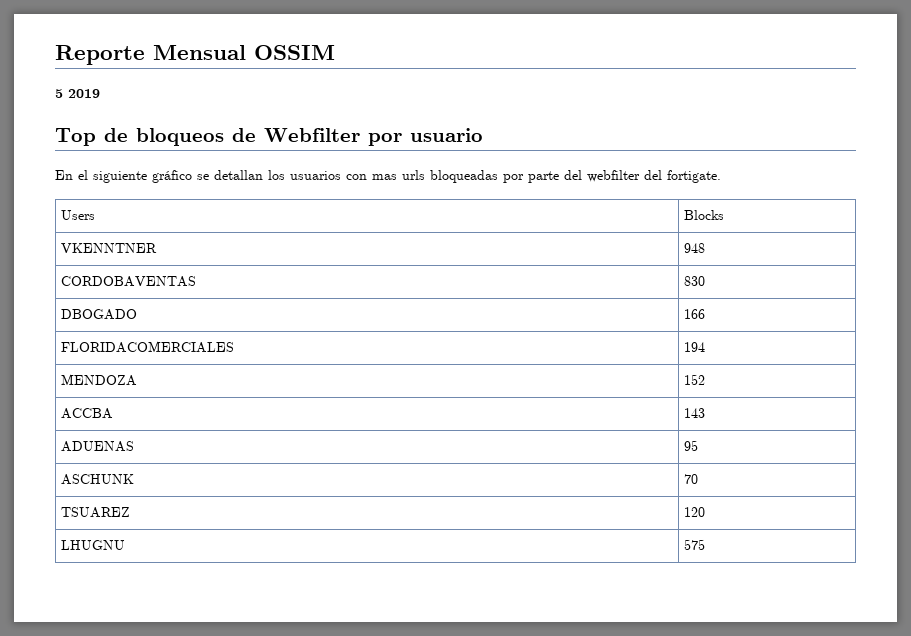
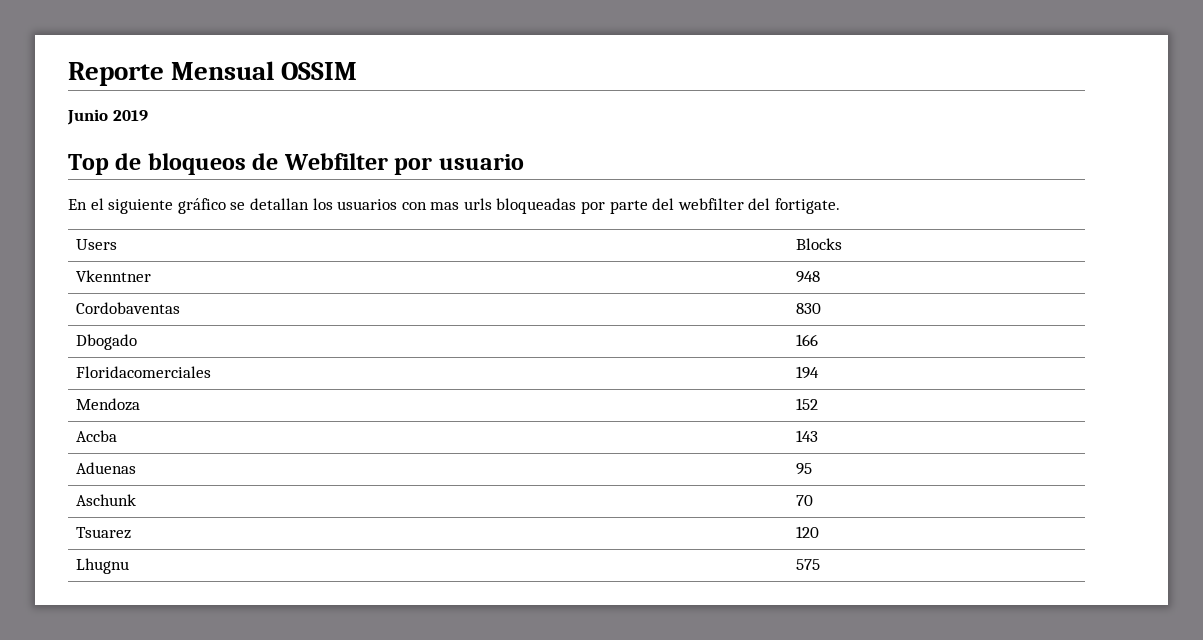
- 5 2019
+ Junio 2019
- VKENNTNER | 948
+ Vkenntner | 948
- CORDOBAVENTAS | 830
+ Cordobaventas | 830
- DBOGADO | 166
+ Dbogado | 166
- FLORIDACOMERCIALES | 194
+ Floridacomerciales | 194
- MENDOZA | 152
+ Mendoza | 152
- ACCBA | 143
+ Accba | 143
- ADUENAS | 95
+ Aduenas | 95
- ASCHUNK | 70
+ Aschunk | 70
- TSUAREZ | 120
+ Tsuarez | 120
- LHUGNU | 575
+ Lhugnu | 575

